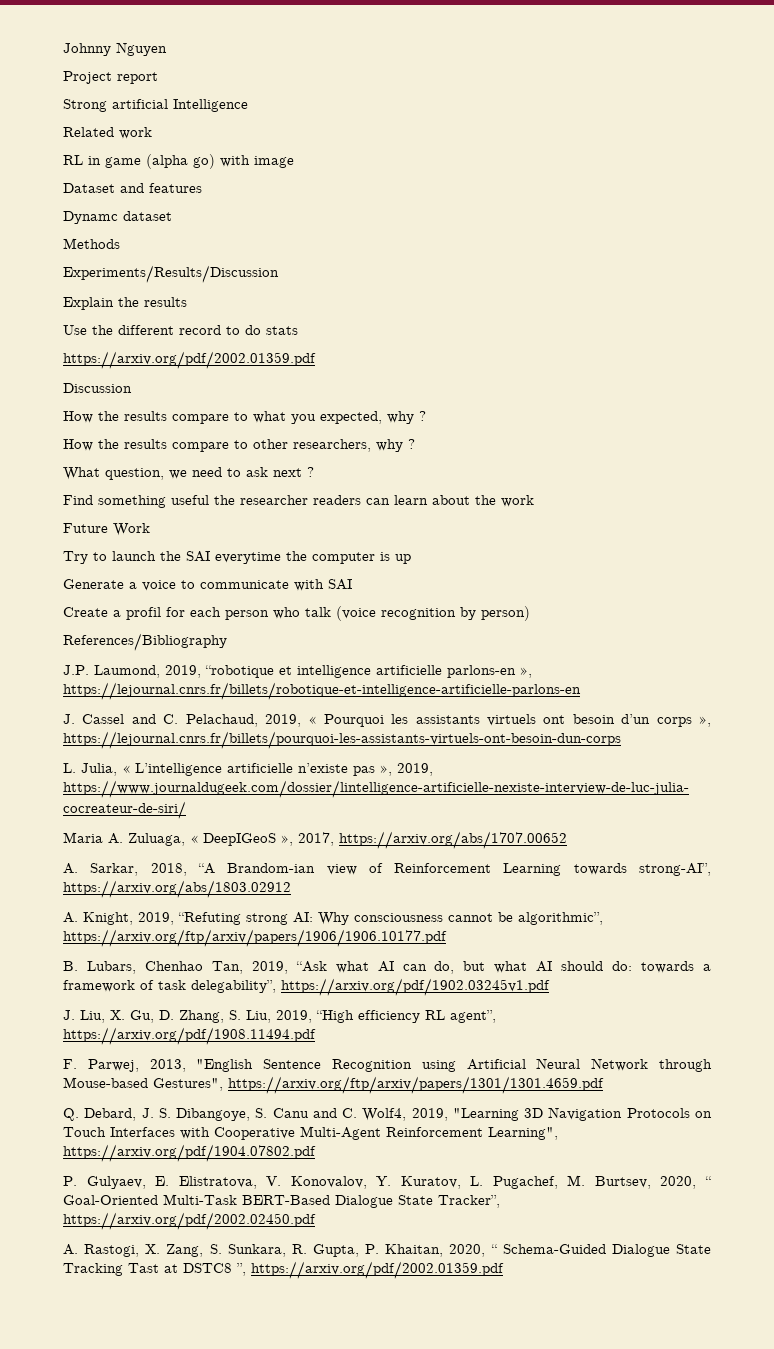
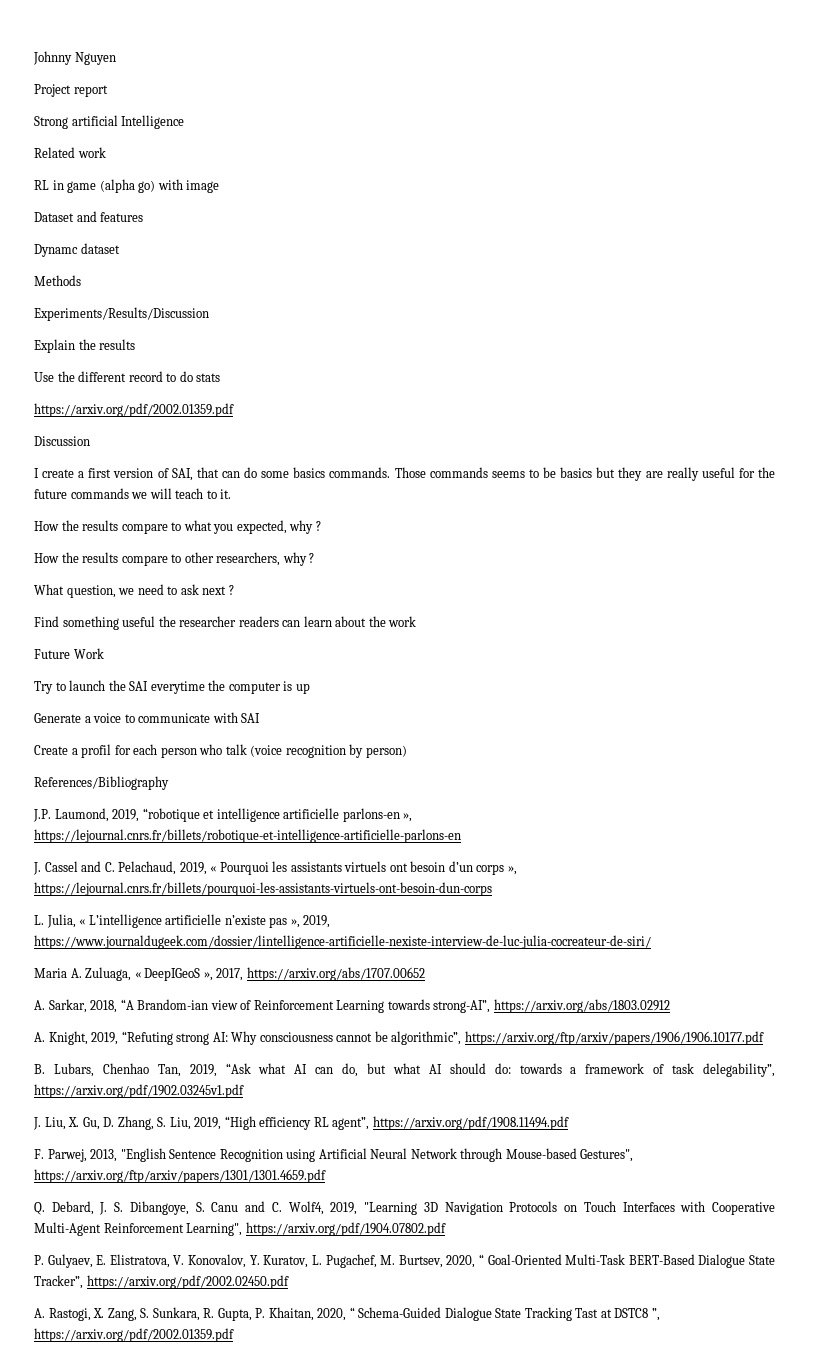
+ I create a first version of SAI, that can do some basics commands. Those commands seems to be basics but they are really useful for the future commands we will teach to it.

